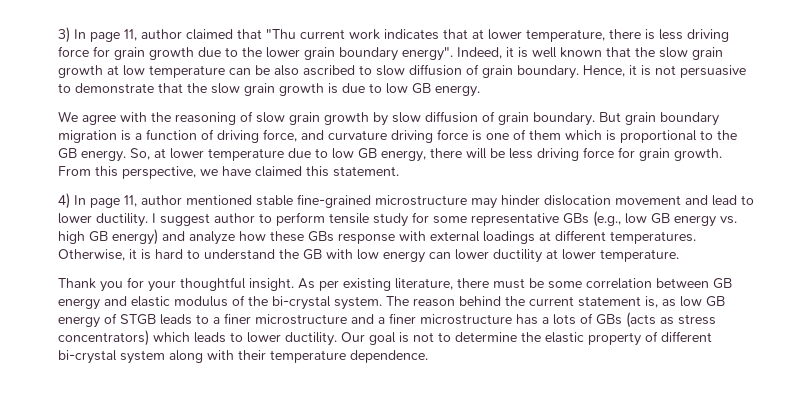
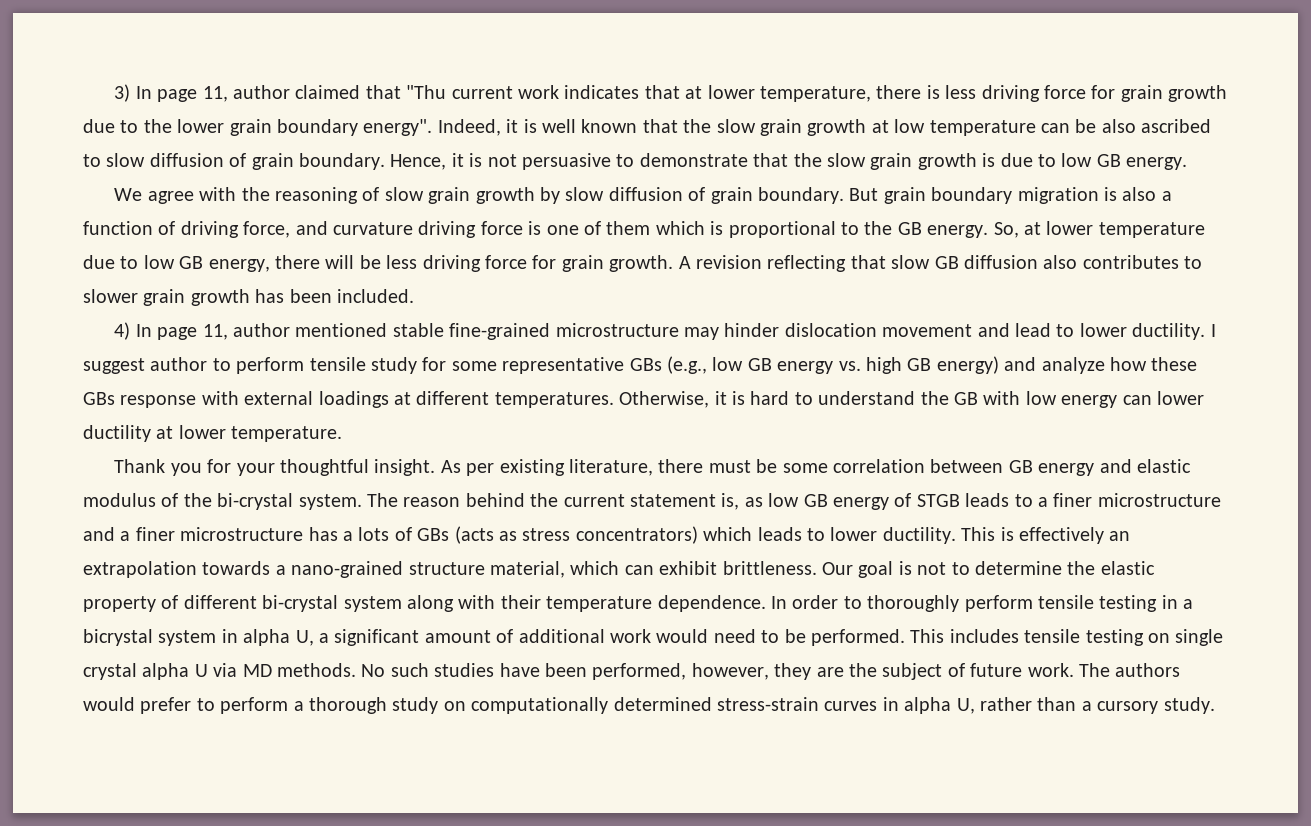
- But grain boundary migration is a function of driving force, and curvature driving force is one of them which is proportional to the GB energy.
+ But grain boundary migration is also a function of driving force, and curvature driving force is one of them which is proportional to the GB energy.
- From this perspective, we have claimed this statement.
+ A revision reflecting that slow GB diffusion also contributes to slower grain growth has been included.
+ This is effectively an extrapolation towards a nano-grained structure material, which can exhibit brittleness.
+ In order to thoroughly perform tensile testing in a bicrystal system in alpha U, a significant amount of additional work would need to be performed. This includes tensile testing on single crystal alpha U via MD methods. No such studies have been performed, however, they are the subject of future work. The authors would prefer to perform a thorough study on computationally determined stress-strain curves in alpha U, rather than a cursory study.

